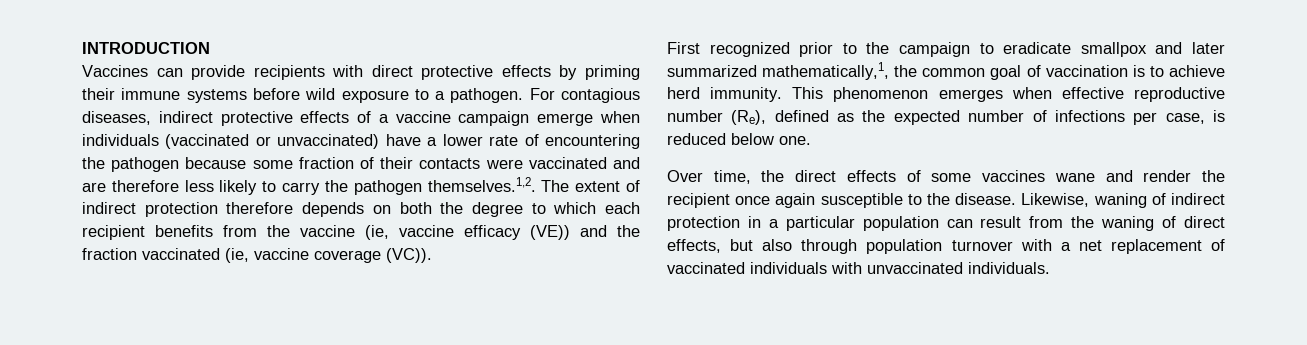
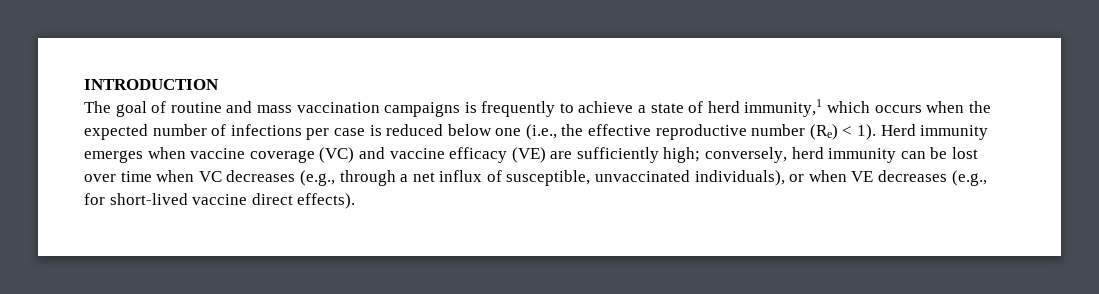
- Vaccines can provide recipients with direct protective effects by priming their immune systems before wild exposure to a pathogen. For contagious diseases, indirect protective effects of a vaccine campaign emerge when individuals (vaccinated or unvaccinated) have a lower rate of encountering the pathogen because some fraction of their contacts were vaccinated and are therefore less likely to carry the pathogen themselves.1,2. The extent of indirect protection therefore depends on both the degree to which each recipient benefits from the vaccine (ie, vaccine efficacy (VE)) and the fraction vaccinated (ie, vaccine coverage (VC)).
- First recognized prior to the campaign to eradicate smallpox and later summarized mathematically,1, the common goal of vaccination is to achieve herd immunity. This phenomenon emerges when effective reproductive number (Re), defined as the expected number of infections per case, is reduced below one.
- Over time, the direct effects of some vaccines wane and render the recipient once again susceptible to the disease. Likewise, waning of indirect protection in a particular population can result from the waning of direct effects, but also through population turnover with a net replacement of vaccinated individuals with unvaccinated individuals.
+ The goal of routine and mass vaccination campaigns is frequently to achieve a state of herd immunity,1 which occurs when the expected number of infections per case is reduced below one (i.e., the effective reproductive number (Re) < 1). Herd immunity emerges when vaccine coverage (VC) and vaccine efficacy (VE) are sufficiently high; conversely, herd immunity can be lost over time when VC decreases (e.g., through a net influx of susceptible, unvaccinated individuals), or when VE decreases (e.g., for short-lived vaccine direct effects).

